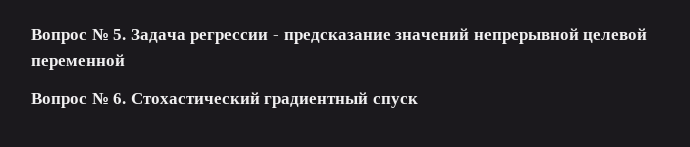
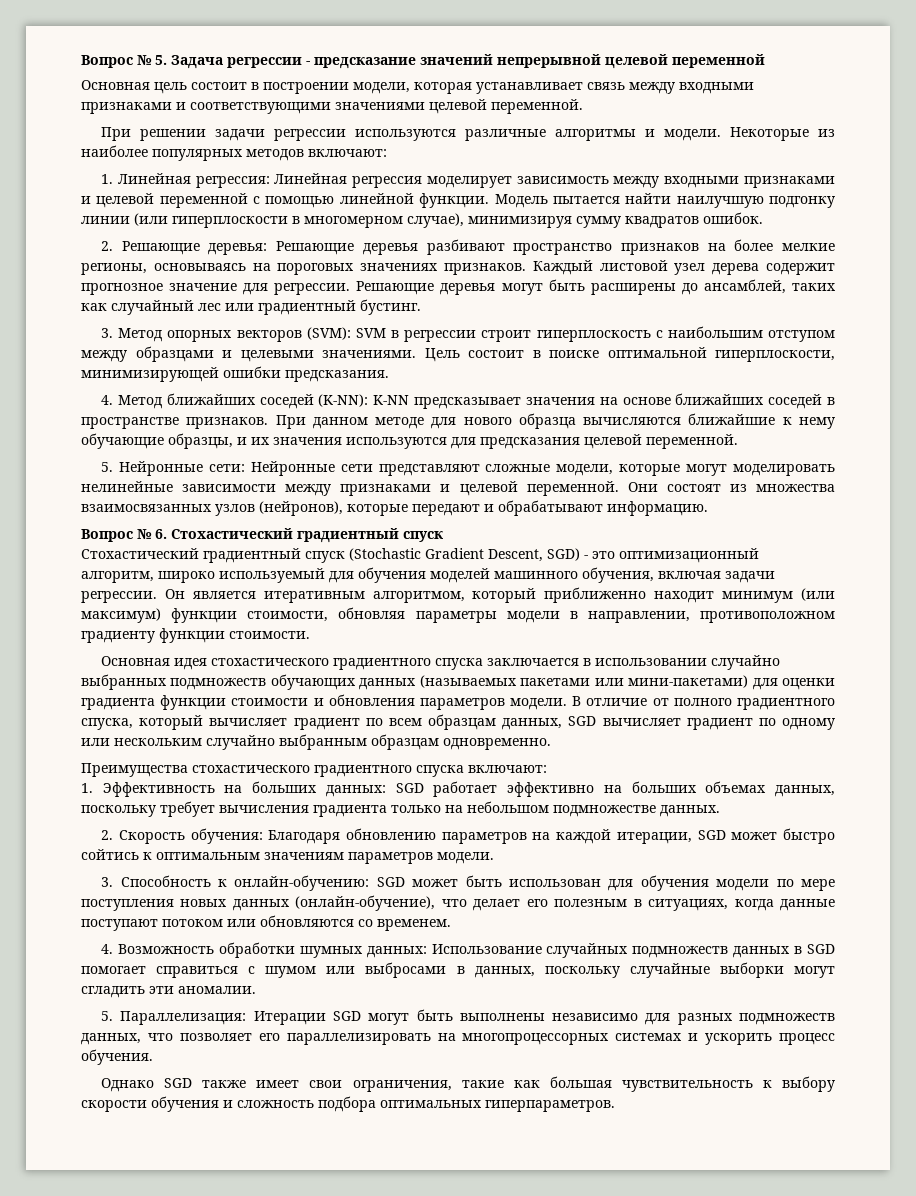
+ Основная цель состоит в построении модели, которая устанавливает связь между входными признаками и соответствующими значениями целевой переменной.
+ При решении задачи регрессии используются различные алгоритмы и модели. Некоторые из наиболее популярных методов включают:
+ 1. Линейная регрессия: Линейная регрессия моделирует зависимость между входными признаками и целевой переменной с помощью линейной функции. Модель пытается найти наилучшую подгонку линии (или гиперплоскости в многомерном случае), минимизируя сумму квадратов ошибок.
+ 2. Решающие деревья: Решающие деревья разбивают пространство признаков на более мелкие регионы, основываясь на пороговых значениях признаков. Каждый листовой узел дерева содержит прогнозное значение для регрессии. Решающие деревья могут быть расширены до ансамблей, таких как случайный лес или градиентный бустинг.
+ 3. Метод опорных векторов (SVM): SVM в регрессии строит гиперплоскость с наибольшим отступом между образцами и целевыми значениями. Цель состоит в поиске оптимальной гиперплоскости, минимизирующей ошибки предсказания.
+ 4. Метод ближайших соседей (K-NN): K-NN предсказывает значения на основе ближайших соседей в пространстве признаков. При данном методе для нового образца вычисляются ближайшие к нему обучающие образцы, и их значения используются для предсказания целевой переменной.
+ 5. Нейронные сети: Нейронные сети представляют сложные модели, которые могут моделировать нелинейные зависимости между признаками и целевой переменной. Они состоят из множества взаимосвязанных узлов (нейронов), которые передают и обрабатывают информацию.
+ Стохастический градиентный спуск (Stochastic Gradient Descent, SGD) - это оптимизационный алгоритм, широко используемый для обучения моделей машинного обучения, включая задачи регрессии. Он является итеративным алгоритмом, который приближенно находит минимум (или максимум) функции стоимости, обновляя параметры модели в направлении, противоположном градиенту функции стоимости.
+ Основная идея стохастического градиентного спуска заключается в использовании случайно выбранных подмножеств обучающих данных (называемых пакетами или мини-пакетами) для оценки градиента функции стоимости и обновления параметров модели. В отличие от полного градиентного спуска, который вычисляет градиент по всем образцам данных, SGD вычисляет градиент по одному или нескольким случайно выбранным образцам одновременно.
+ Преимущества стохастического градиентного спуска включают:
+ 1. Эффективность на больших данных: SGD работает эффективно на больших объемах данных, поскольку требует вычисления градиента только на небольшом подмножестве данных.
+ 2. Скорость обучения: Благодаря обновлению параметров на каждой итерации, SGD может быстро сойтись к оптимальным значениям параметров модели.
+ 3. Способность к онлайн-обучению: SGD может быть использован для обучения модели по мере поступления новых данных (онлайн-обучение), что делает его полезным в ситуациях, когда данные поступают потоком или обновляются со временем.
+ 4. Возможность обработки шумных данных: Использование случайных подмножеств данных в SGD помогает справиться с шумом или выбросами в данных, поскольку случайные выборки могут сгладить эти аномалии.
+ 5. Параллелизация: Итерации SGD могут быть выполнены независимо для разных подмножеств данных, что позволяет его параллелизировать на многопроцессорных системах и ускорить процесс обучения.
+ Однако SGD также имеет свои ограничения, такие как большая чувствительность к выбору скорости обучения и сложность подбора оптимальных гиперпараметров.

